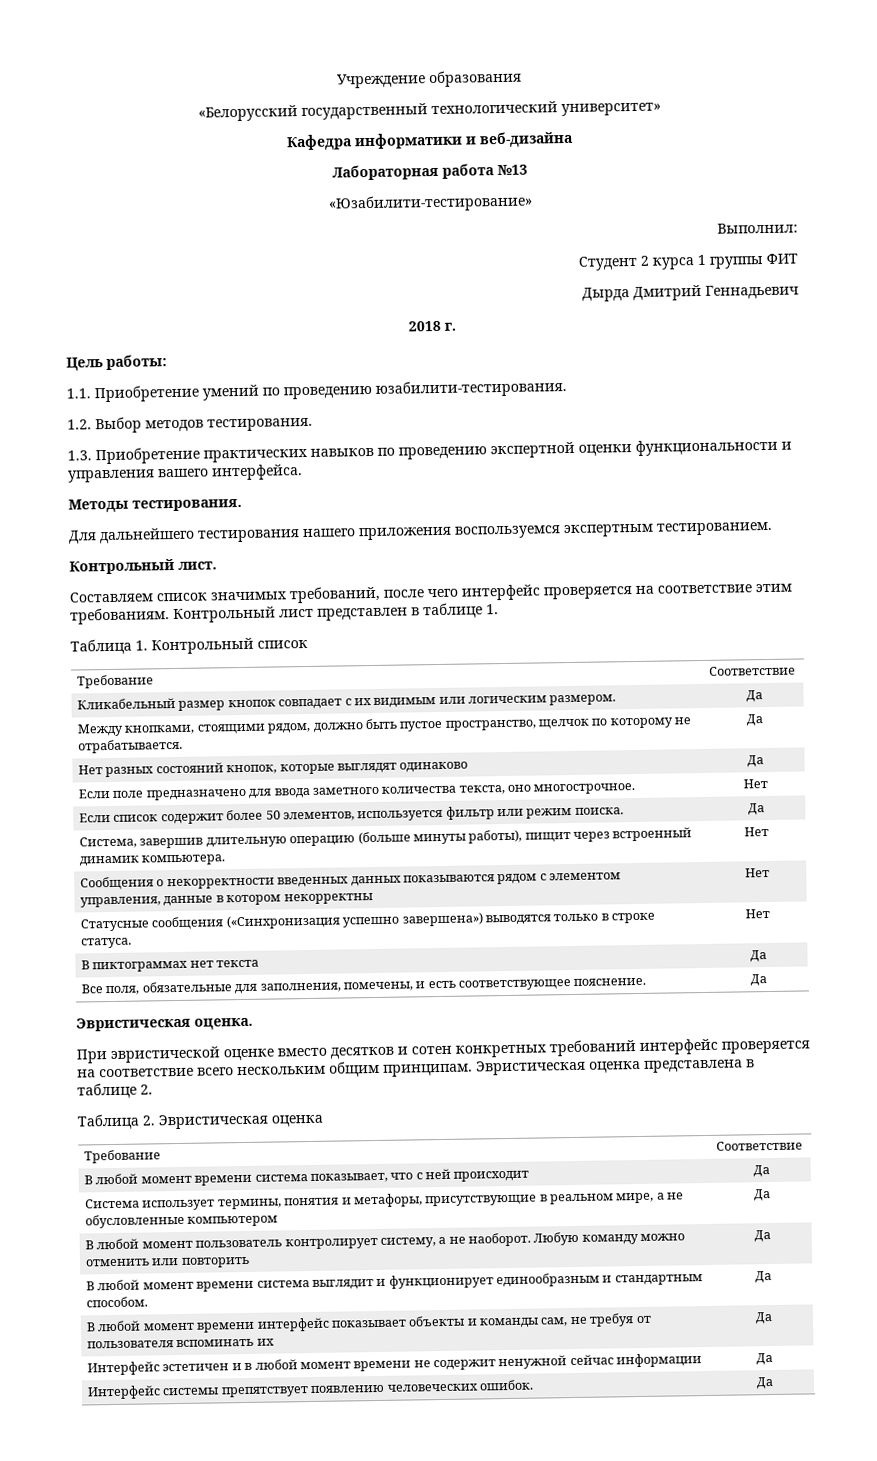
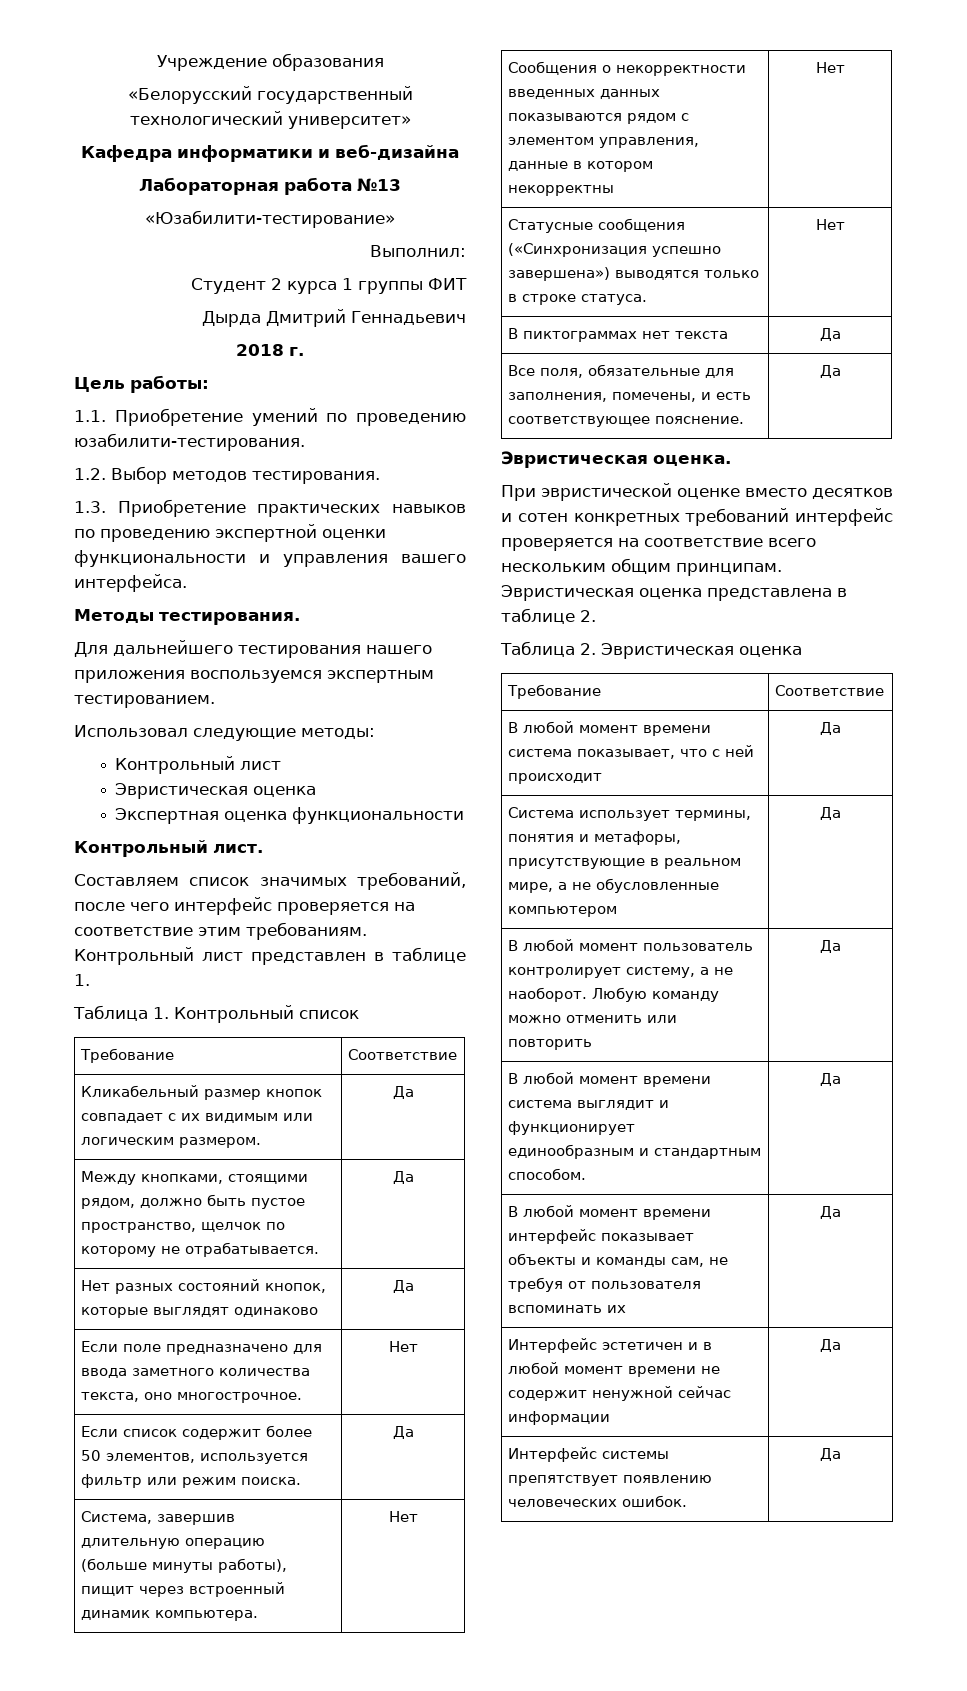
+ Использовал следующие методы:
+ Контрольный лист
+ Эвристическая оценка
+ Экспертная оценка функциональности

